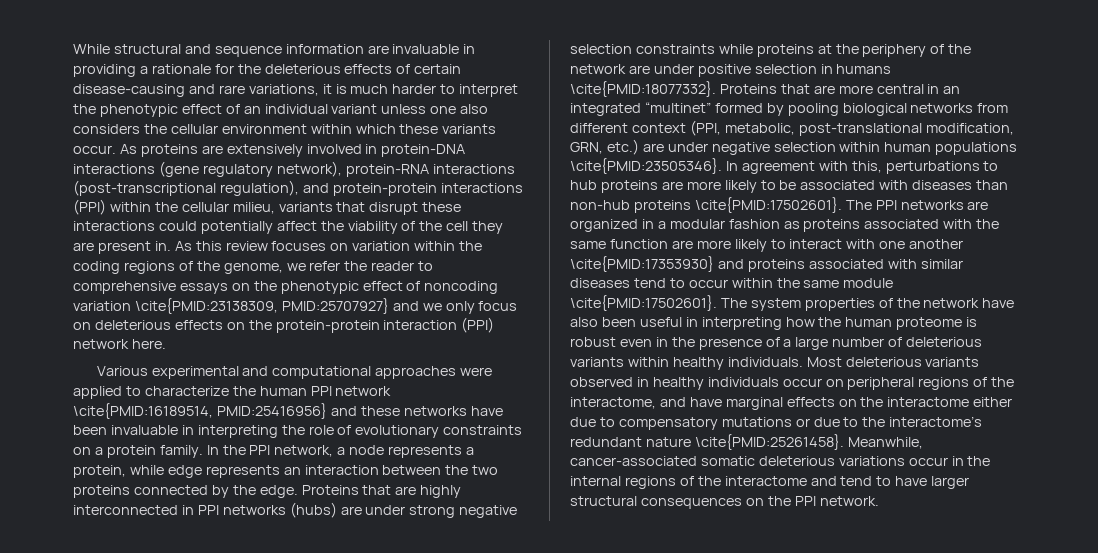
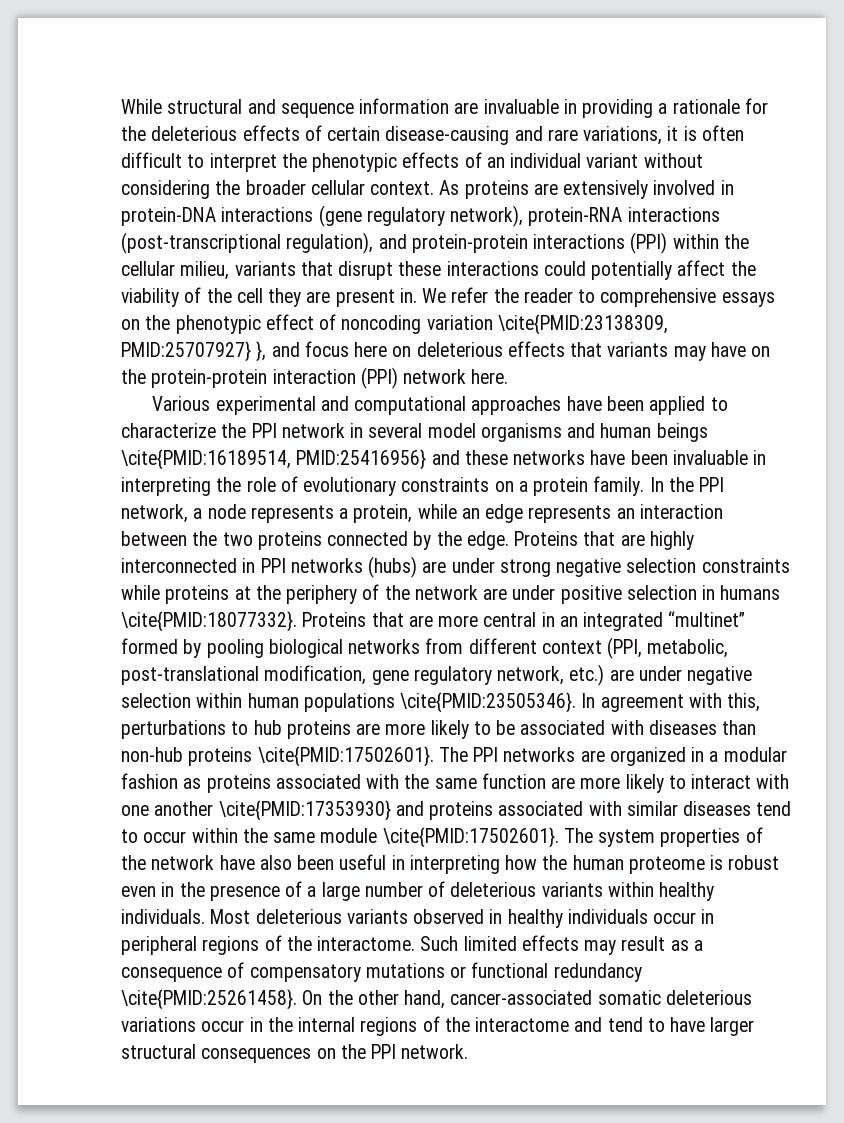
- While structural and sequence information are invaluable in providing a rationale for the deleterious effects of certain disease-causing and rare variations, it is much harder to interpret the phenotypic effect of an individual variant unless one also considers the cellular environment within which these variants occur.
+ While structural and sequence information are invaluable in providing a rationale for the deleterious effects of certain disease-causing and rare variations, it is often difficult to interpret the phenotypic effects of an individual variant without considering the broader cellular context.
- As this review focuses on variation within the coding regions of the genome, we refer the reader to comprehensive essays on the phenotypic effect of noncoding variation \cite{PMID:23138309, PMID:25707927} and we only focus on deleterious effects on the protein-protein interaction (PPI) network here.
+ We refer the reader to comprehensive essays on the phenotypic effect of noncoding variation \cite{PMID:23138309, PMID:25707927} }, and focus here on deleterious effects that variants may have on the protein-protein interaction (PPI) network here.
- Various experimental and computational approaches were applied to characterize the human PPI network \cite{PMID:16189514, PMID:25416956} and these networks have been invaluable in interpreting the role of evolutionary constraints on a protein family.
+ Various experimental and computational approaches have been applied to characterize the PPI network in several model organisms and human beings \cite{PMID:16189514, PMID:25416956} and these networks have been invaluable in interpreting the role of evolutionary constraints on a protein family.
- In the PPI network, a node represents a protein, while edge represents an interaction between the two proteins connected by the edge.
+ In the PPI network, a node represents a protein, while an edge represents an interaction between the two proteins connected by the edge.
- Proteins that are more central in an integrated “multinet” formed by pooling biological networks from different context (PPI, metabolic, post-translational modification, GRN, etc.) are under negative selection within human populations \cite{PMID:23505346}.
+ Proteins that are more central in an integrated “multinet” formed by pooling biological networks from different context (PPI, metabolic, post-translational modification, gene regulatory network, etc.) are under negative selection within human populations \cite{PMID:23505346}.
- Most deleterious variants observed in healthy individuals occur on peripheral regions of the interactome, and have marginal effects on the interactome either due to compensatory mutations or due to the interactome’s redundant nature \cite{PMID:25261458}. Meanwhile, cancer-associated somatic deleterious variations occur in the internal regions of the interactome and tend to have larger structural consequences on the PPI network.
+ Most deleterious variants observed in healthy individuals occur in peripheral regions of the interactome. Such limited effects may result as a consequence of compensatory mutations or functional redundancy \cite{PMID:25261458}. On the other hand, cancer-associated somatic deleterious variations occur in the internal regions of the interactome and tend to have larger structural consequences on the PPI network.

